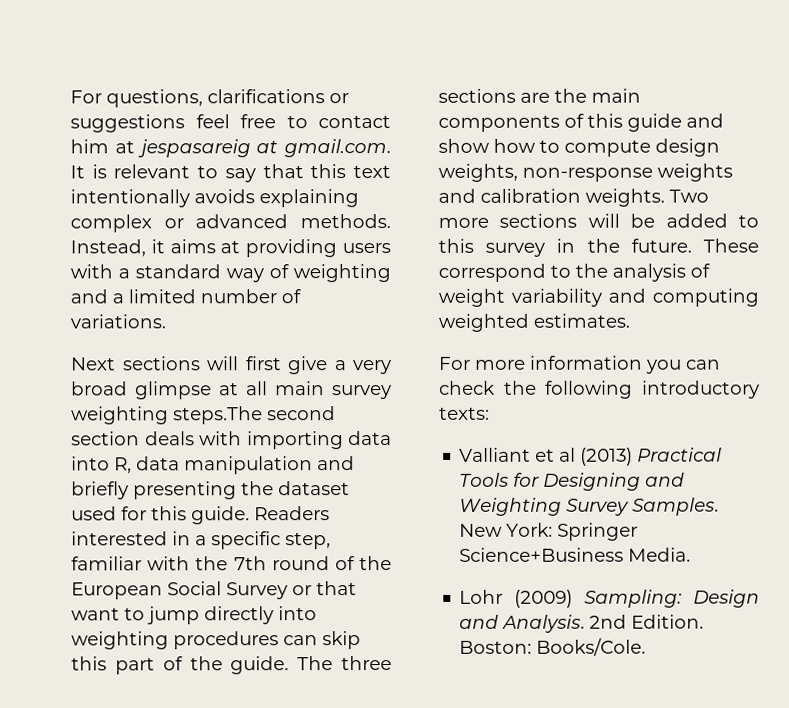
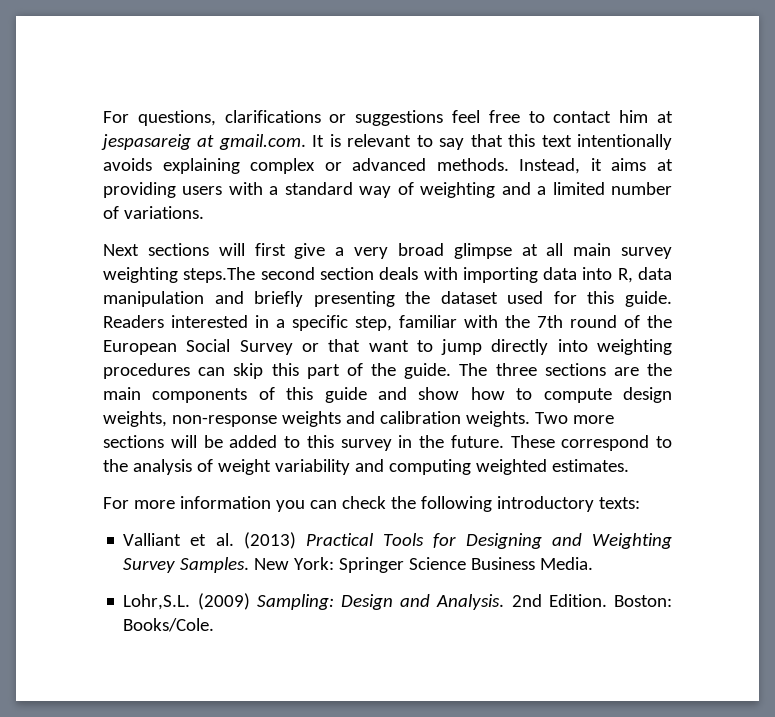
- Valliant et al (2013) Practical Tools for Designing and Weighting Survey Samples.
+ Valliant et al. (2013) Practical Tools for Designing and Weighting Survey Samples.
- New York: Springer Science+Business Media.
+ New York: Springer Science Business Media.
- Lohr (2009) Sampling: Design and Analysis.
+ Lohr,S.L. (2009) Sampling: Design and Analysis.

